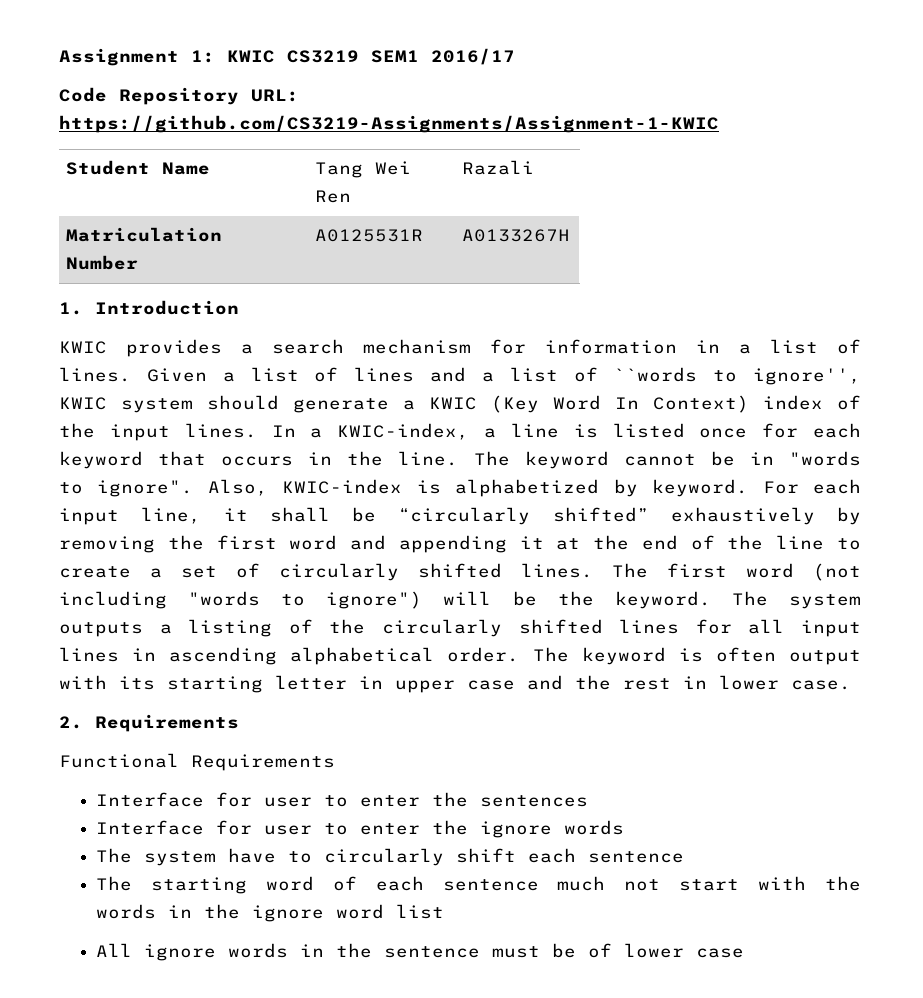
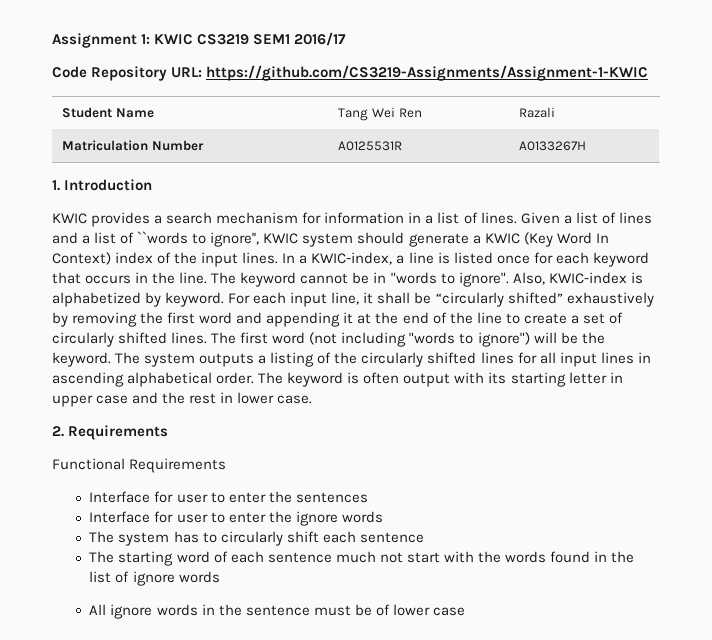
- The system have to circularly shift each sentence
+ The system has to circularly shift each sentence
- The starting word of each sentence much not start with the words in the ignore word list
+ The starting word of each sentence much not start with the words found in the list of ignore words

